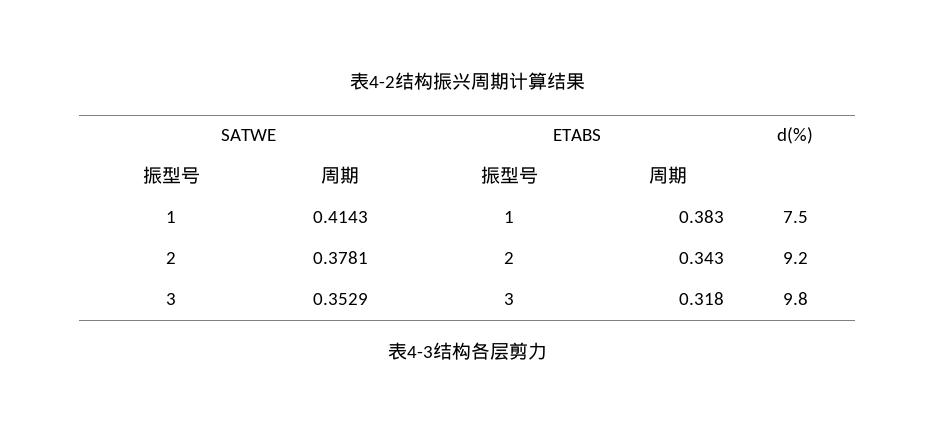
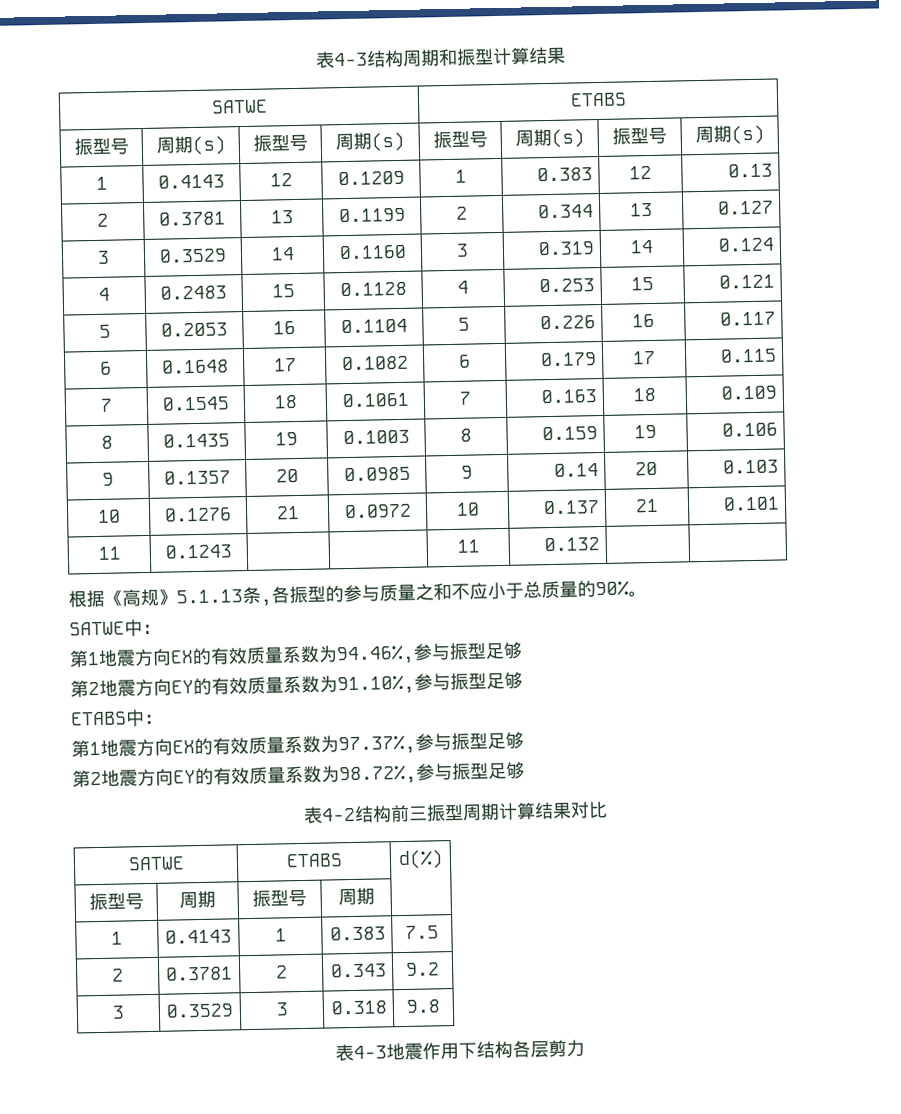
- 表4-2结构振兴周期计算结果
+ 表4-3结构周期和振型计算结果
+ SATWE | ETABS
+ 振型号 | 周期(s) | 振型号 | 周期(s) | 振型号 | 周期(s) | 振型号 | 周期(s)
+ 1 | 0.4143 | 12 | 0.1209 | 1 | 0.383 | 12 | 0.13
+ 2 | 0.3781 | 13 | 0.1199 | 2 | 0.344 | 13 | 0.127
+ 3 | 0.3529 | 14 | 0.1160 | 3 | 0.319 | 14 | 0.124
+ 4 | 0.2483 | 15 | 0.1128 | 4 | 0.253 | 15 | 0.121
+ 5 | 0.2053 | 16 | 0.1104 | 5 | 0.226 | 16 | 0.117
+ 6 | 0.1648 | 17 | 0.1082 | 6 | 0.179 | 17 | 0.115
+ 7 | 0.1545 | 18 | 0.1061 | 7 | 0.163 | 18 | 0.109
+ 8 | 0.1435 | 19 | 0.1003 | 8 | 0.159 | 19 | 0.106
+ 9 | 0.1357 | 20 | 0.0985 | 9 | 0.14 | 20 | 0.103
+ 10 | 0.1276 | 21 | 0.0972 | 10 | 0.137 | 21 | 0.101
+ 11 | 0.1243 | | | 11 | 0.132 | |
+ 根据《高规》5.1.13条,各振型的参与质量之和不应小于总质量的90%。
+ SATWE中：
+ 第1地震方向EX的有效质量系数为94.46%,参与振型足够
+ 第2地震方向EY的有效质量系数为91.10%,参与振型足够
+ ETABS中：
+ 第1地震方向EX的有效质量系数为97.37%,参与振型足够
+ 第2地震方向EY的有效质量系数为98.72%,参与振型足够
+ 表4-2结构前三振型周期计算结果对比
- 表4-3结构各层剪力
+ 表4-3地震作用下结构各层剪力

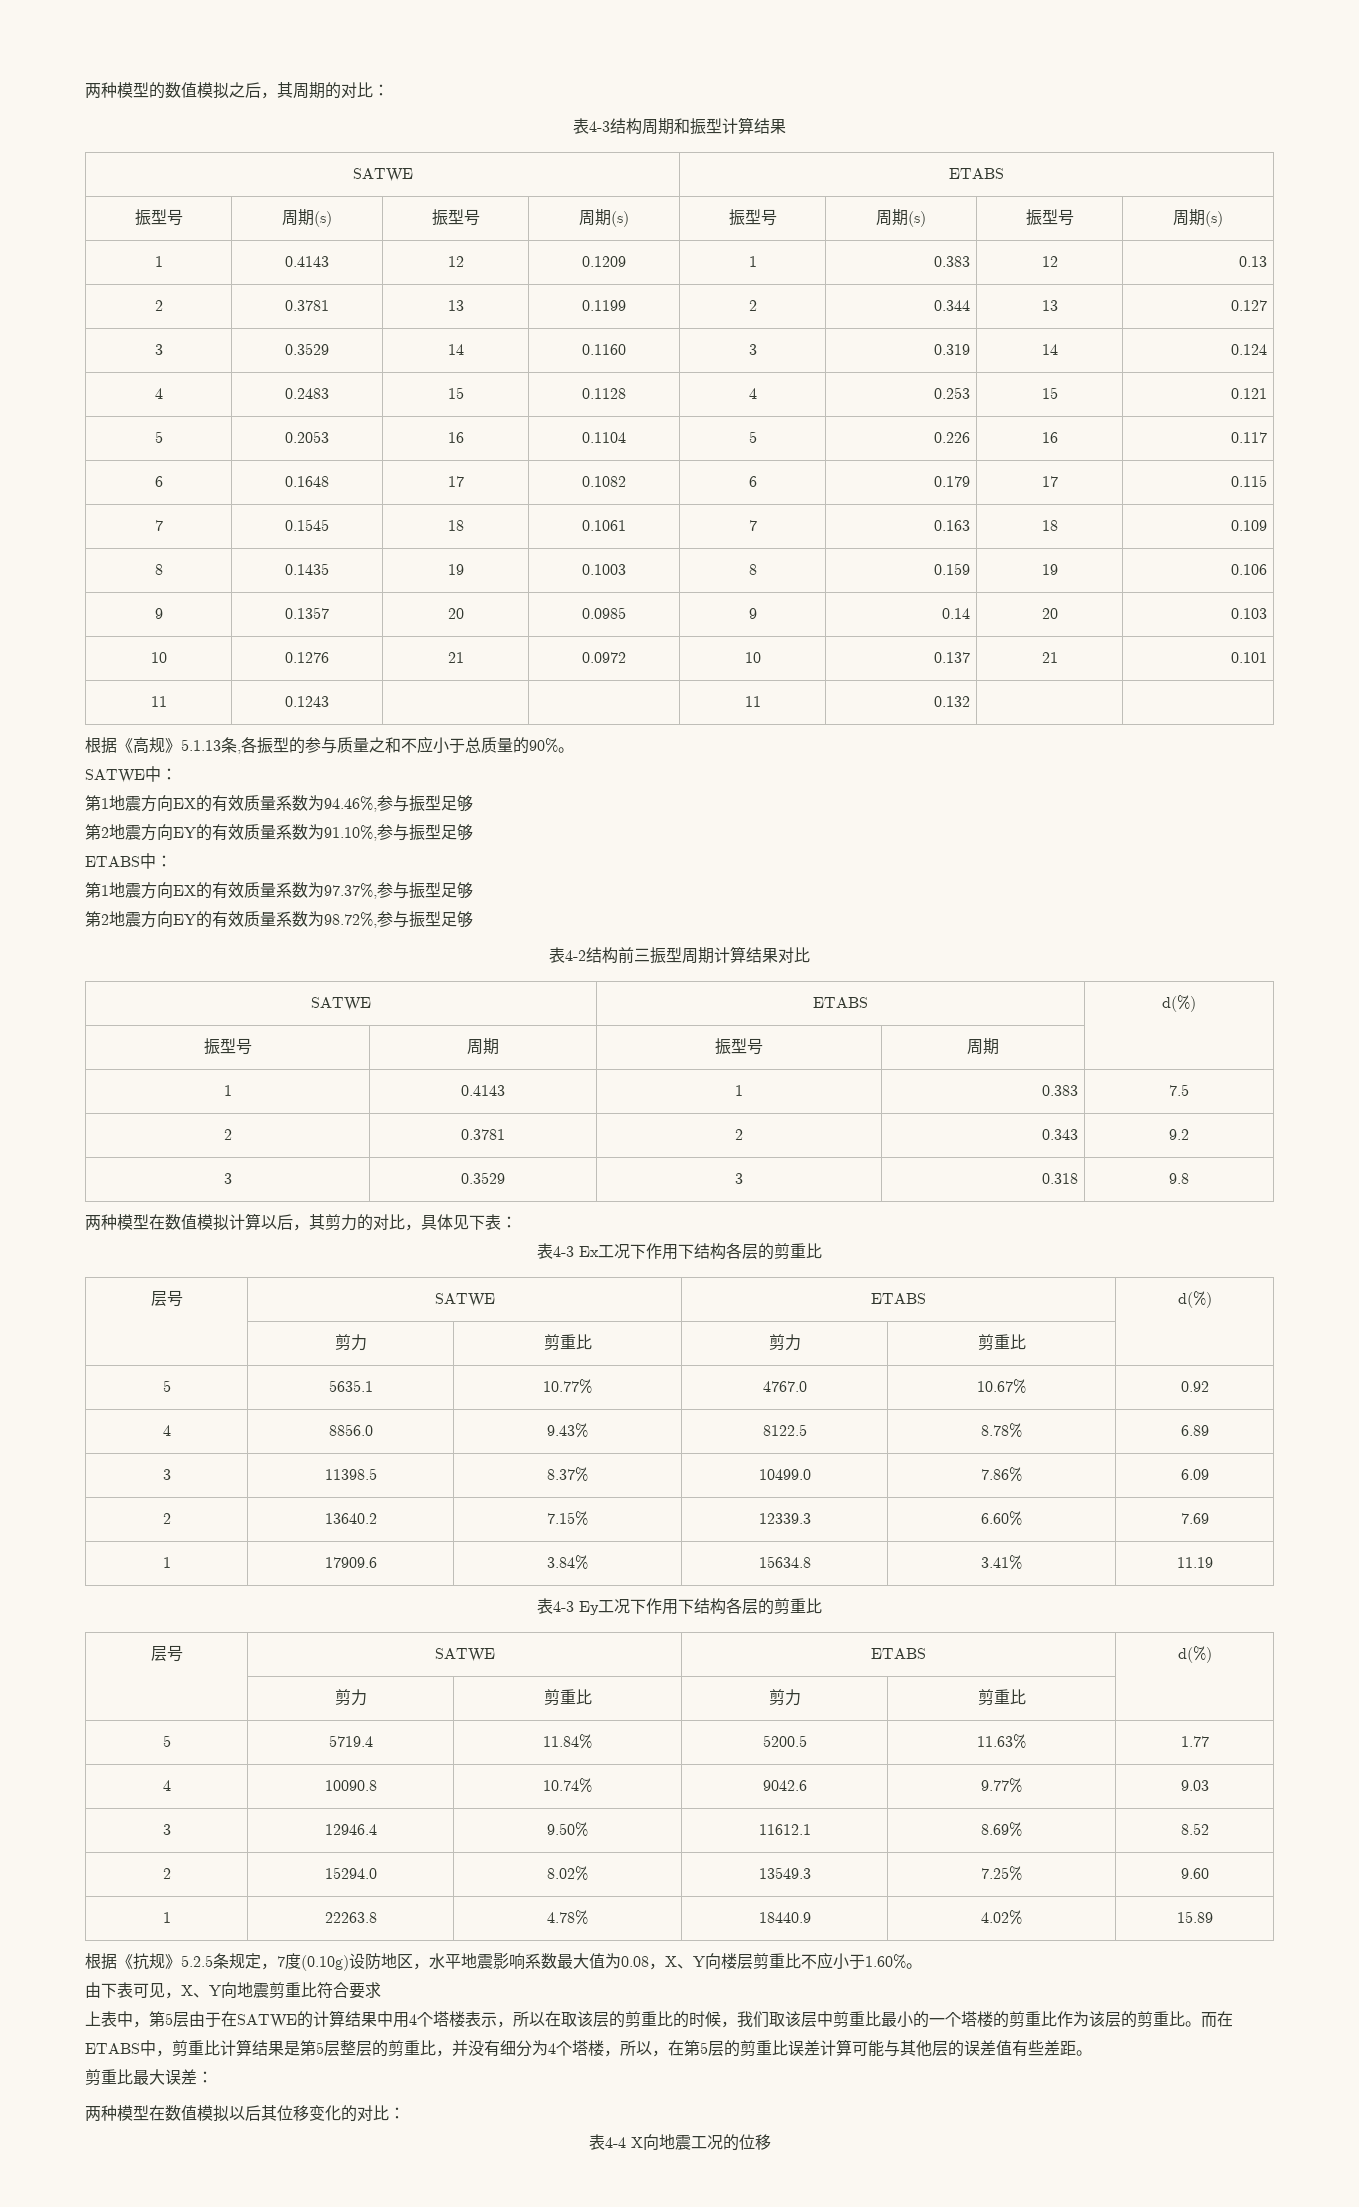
+ 两种模型的数值模拟之后，其周期的对比：
- 表4-3地震作用下结构各层剪力
+ 两种模型在数值模拟计算以后，其剪力的对比，具体见下表：
+ 表4-3 Ex工况下作用下结构各层的剪重比
+ 层号 | SATWE | ETABS | d(%)
+ | 剪力 | 剪重比 | 剪力 | 剪重比 |
+ 5 | 5635.1 | 10.77% | 4767.0 | 10.67% | 0.92
+ 4 | 8856.0 | 9.43% | 8122.5 | 8.78% | 6.89
+ 3 | 11398.5 | 8.37% | 10499.0 | 7.86% | 6.09
+ 2 | 13640.2 | 7.15% | 12339.3 | 6.60% | 7.69
+ 1 | 17909.6 | 3.84% | 15634.8 | 3.41% | 11.19
+ 表4-3 Ey工况下作用下结构各层的剪重比
+ 层号 | SATWE | ETABS | d(%)
+ | 剪力 | 剪重比 | 剪力 | 剪重比 |
+ 5 | 5719.4 | 11.84% | 5200.5 | 11.63% | 1.77
+ 4 | 10090.8 | 10.74% | 9042.6 | 9.77% | 9.03
+ 3 | 12946.4 | 9.50% | 11612.1 | 8.69% | 8.52
+ 2 | 15294.0 | 8.02% | 13549.3 | 7.25% | 9.60
+ 1 | 22263.8 | 4.78% | 18440.9 | 4.02% | 15.89
+ 根据《抗规》5.2.5条规定，7度(0.10g)设防地区，水平地震影响系数最大值为0.08，X、Y向楼层剪重比不应小于1.60%。
+ 由下表可见，X、Y向地震剪重比符合要求
+ 上表中，第5层由于在SATWE的计算结果中用4个塔楼表示，所以在取该层的剪重比的时候，我们取该层中剪重比最小的一个塔楼的剪重比作为该层的剪重比。而在ETABS中，剪重比计算结果是第5层整层的剪重比，并没有细分为4个塔楼，所以，在第5层的剪重比误差计算可能与其他层的误差值有些差距。
+ 剪重比最大误差：
+ 两种模型在数值模拟以后其位移变化的对比：
+ 表4-4 X向地震工况的位移

